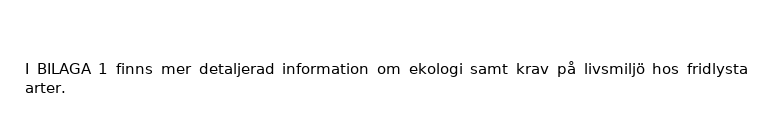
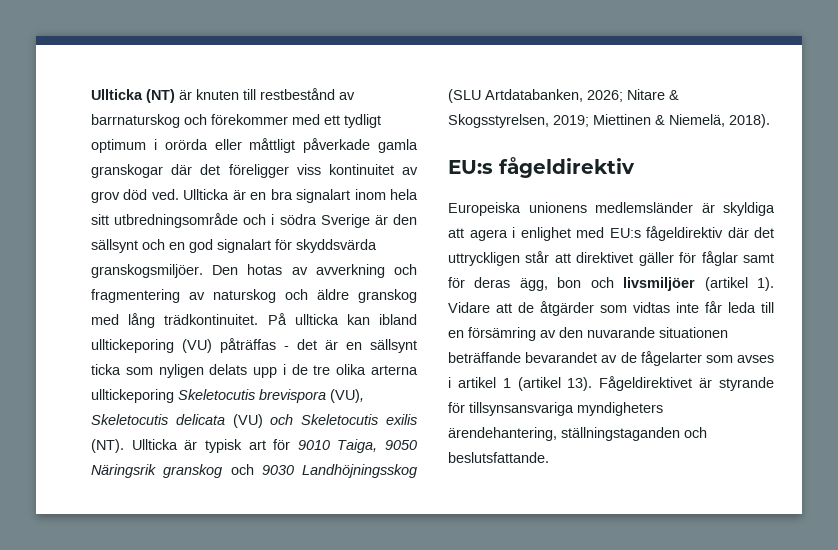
- I BILAGA 1 finns mer detaljerad information om ekologi samt krav på livsmiljö hos fridlysta arter.
+ Ullticka (NT) är knuten till restbestånd av barrnaturskog och förekommer med ett tydligt optimum i orörda eller måttligt påverkade gamla granskogar där det föreligger viss kontinuitet av grov död ved. Ullticka är en bra signalart inom hela sitt utbredningsområde och i södra Sverige är den sällsynt och en god signalart för skyddsvärda granskogsmiljöer. Den hotas av avverkning och fragmentering av naturskog och äldre granskog med lång trädkontinuitet. På ullticka kan ibland ulltickeporing (VU) påträffas - det är en sällsynt ticka som nyligen delats upp i de tre olika arterna ulltickeporing Skeletocutis brevispora (VU), Skeletocutis delicata (VU) och Skeletocutis exilis (NT). Ullticka är typisk art för 9010 Taiga, 9050 Näringsrik granskog och 9030 Landhöjningsskog (SLU Artdatabanken, 2026; Nitare & Skogsstyrelsen, 2019; Miettinen & Niemelä, 2018).
+ EU:s fågeldirektiv
+ Europeiska unionens medlemsländer är skyldiga att agera i enlighet med EU:s fågeldirektiv där det uttryckligen står att direktivet gäller för fåglar samt för deras ägg, bon och livsmiljöer (artikel 1). Vidare att de åtgärder som vidtas inte får leda till en försämring av den nuvarande situationen beträffande bevarandet av de fågelarter som avses i artikel 1 (artikel 13). Fågeldirektivet är styrande för tillsynsansvariga myndigheters ärendehantering, ställningstaganden och beslutsfattande.

